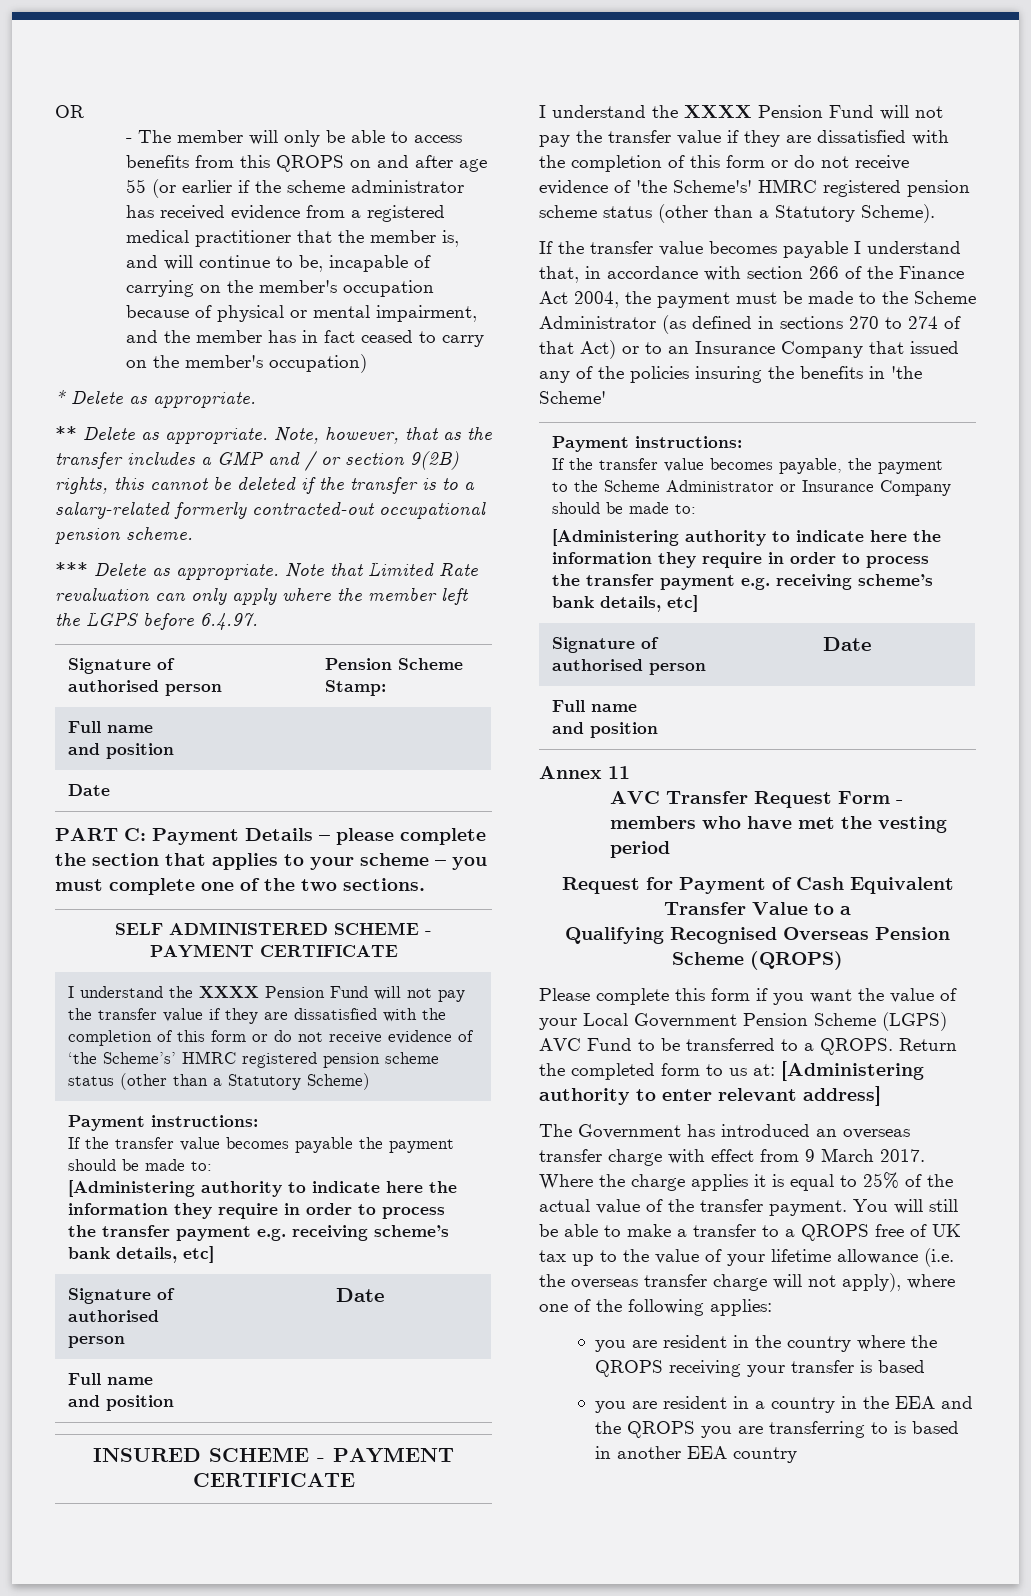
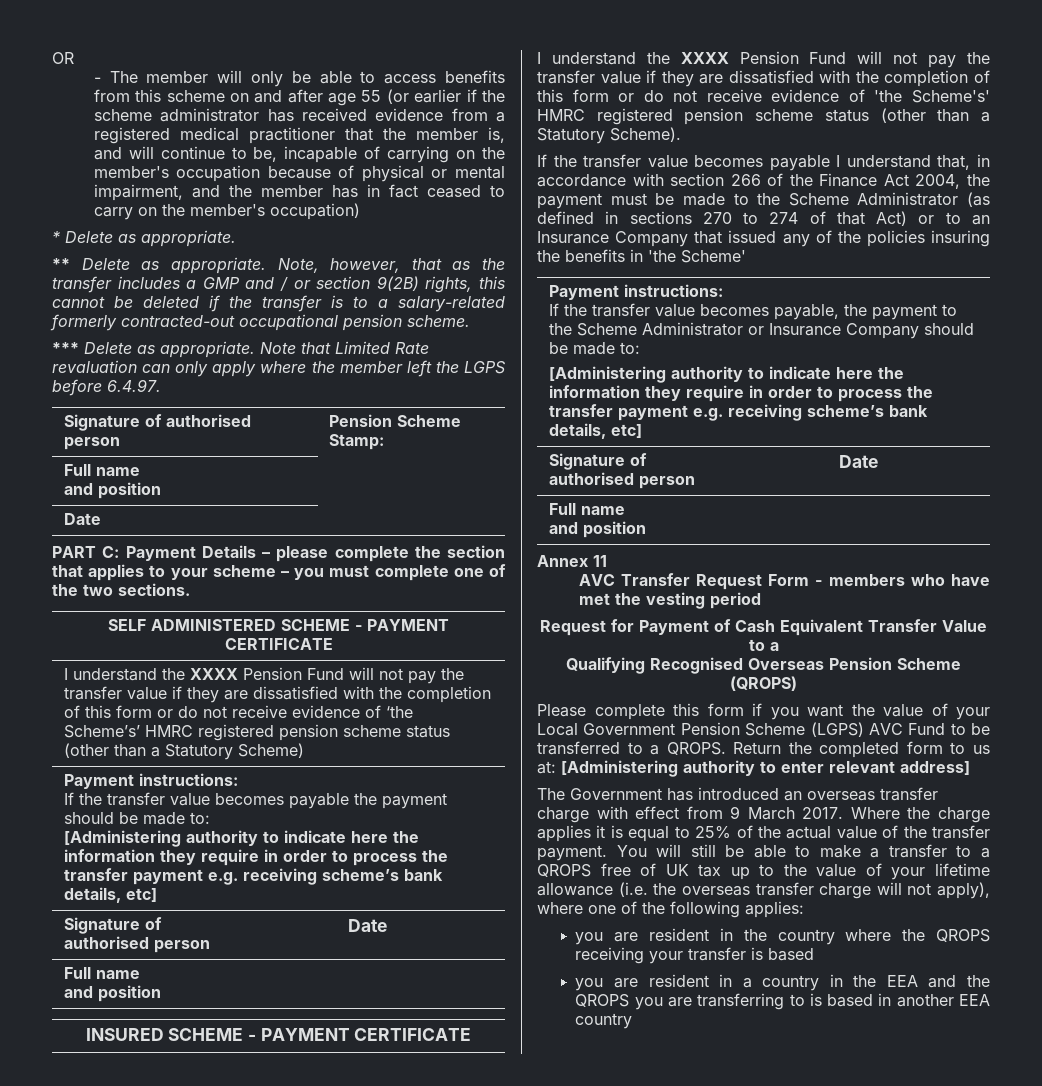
- - The member will only be able to access benefits from this QROPS on and after age 55 (or earlier if the scheme administrator has received evidence from a registered medical practitioner that the member is, and will continue to be, incapable of carrying on the member's occupation because of physical or mental impairment, and the member has in fact ceased to carry on the member's occupation)
+ - The member will only be able to access benefits from this scheme on and after age 55 (or earlier if the scheme administrator has received evidence from a registered medical practitioner that the member is, and will continue to be, incapable of carrying on the member's occupation because of physical or mental impairment, and the member has in fact ceased to carry on the member's occupation)

